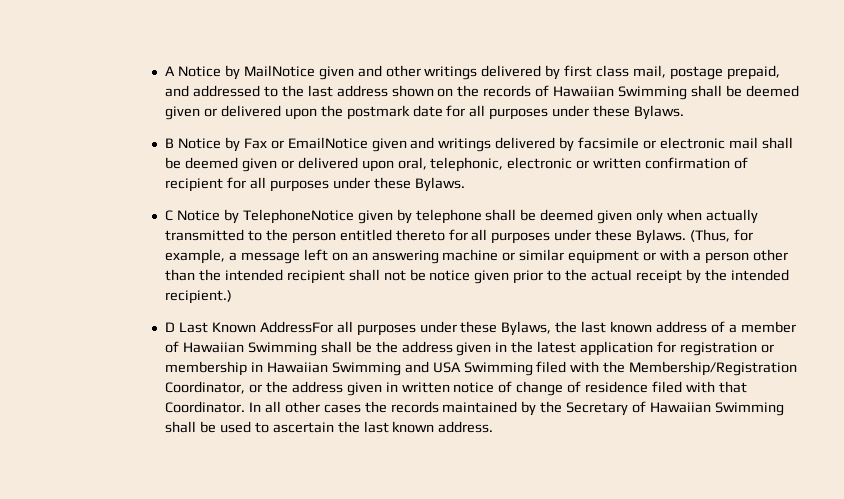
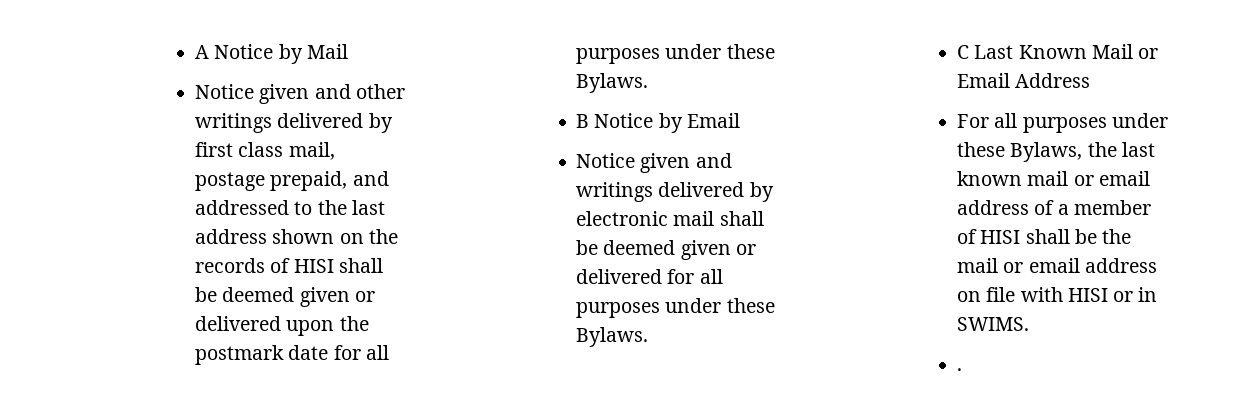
- A Notice by MailNotice given and other writings delivered by first class mail, postage prepaid, and addressed to the last address shown on the records of Hawaiian Swimming shall be deemed given or delivered upon the postmark date for all purposes under these Bylaws.
+ A Notice by Mail
+ Notice given and other writings delivered by first class mail, postage prepaid, and addressed to the last address shown on the records of HISI shall be deemed given or delivered upon the postmark date for all purposes under these Bylaws.
- B Notice by Fax or EmailNotice given and writings delivered by facsimile or electronic mail shall be deemed given or delivered upon oral, telephonic, electronic or written confirmation of recipient for all purposes under these Bylaws.
+ B Notice by Email
+ Notice given and writings delivered by electronic mail shall be deemed given or delivered for all purposes under these Bylaws.
- C Notice by TelephoneNotice given by telephone shall be deemed given only when actually transmitted to the person entitled thereto for all purposes under these Bylaws. (Thus, for example, a message left on an answering machine or similar equipment or with a person other than the intended recipient shall not be notice given prior to the actual receipt by the intended recipient.)
- D Last Known AddressFor all purposes under these Bylaws, the last known address of a member of Hawaiian Swimming shall be the address given in the latest application for registration or membership in Hawaiian Swimming and USA Swimming filed with the Membership/Registration Coordinator, or the address given in written notice of change of residence filed with that Coordinator. In all other cases the records maintained by the Secretary of Hawaiian Swimming shall be used to ascertain the last known address.
+ C Last Known Mail or Email Address
+ For all purposes under these Bylaws, the last known mail or email address of a member of HISI shall be the mail or email address on file with HISI or in SWIMS.
+ .

